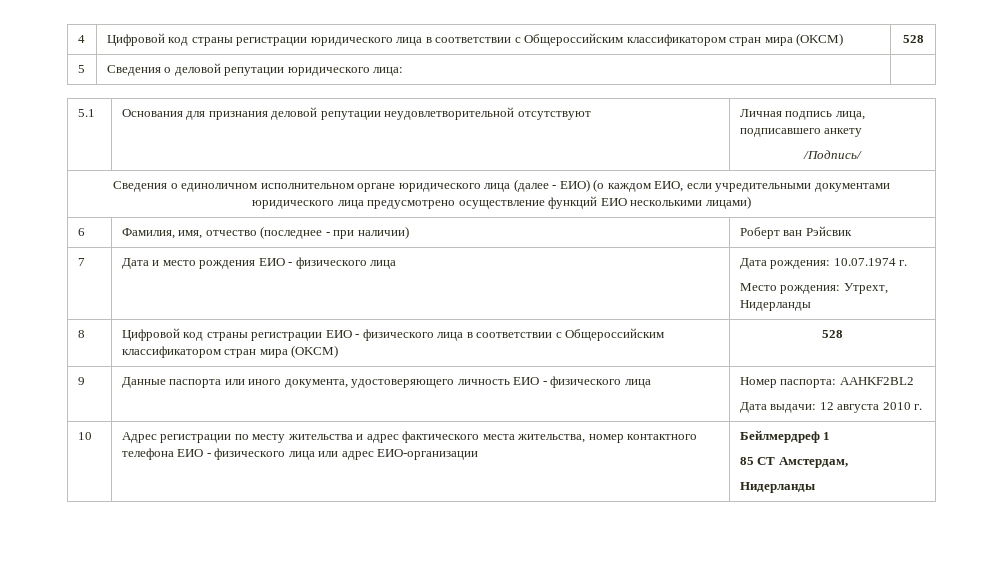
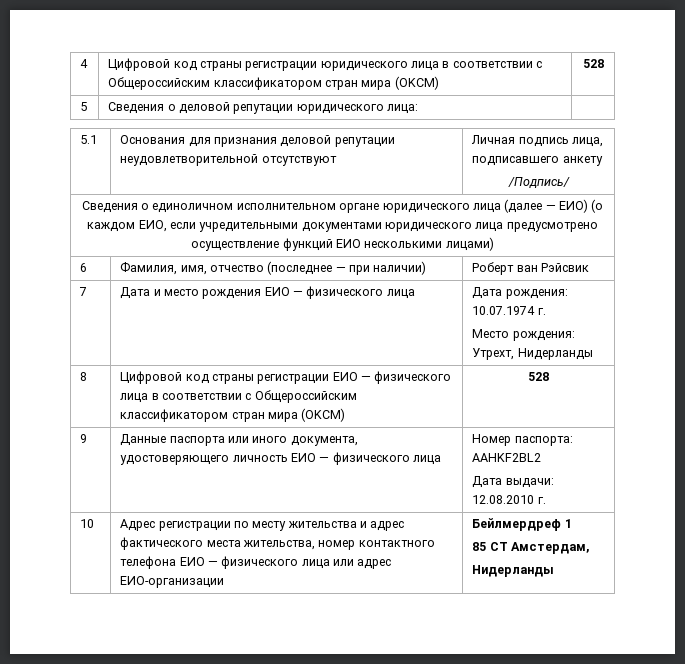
- Сведения о единоличном исполнительном органе юридического лица (далее - ЕИО) (о каждом ЕИО, если учредительными документами юридического лица предусмотрено осуществление функций ЕИО несколькими лицами)
+ Сведения о единоличном исполнительном органе юридического лица (далее — ЕИО) (о каждом ЕИО, если учредительными документами юридического лица предусмотрено осуществление функций ЕИО несколькими лицами)
- 6 | Фамилия, имя, отчество (последнее - при наличии) | Роберт ван Рэйсвик
+ 6 | Фамилия, имя, отчество (последнее — при наличии) | Роберт ван Рэйсвик
- 7 | Дата и место рождения ЕИО - физического лица | Дата рождения: 10.07.1974 г.
+ 7 | Дата и место рождения ЕИО — физического лица | Дата рождения: 10.07.1974 г.
- 8 | Цифровой код страны регистрации ЕИО - физического лица в соответствии с Общероссийским классификатором стран мира (OKCM) | 528
+ 8 | Цифровой код страны регистрации ЕИО — физического лица в соответствии с Общероссийским классификатором стран мира (OKCM) | 528
- 9 | Данные паспорта или иного документа, удостоверяющего личность ЕИО - физического лица | Номер паспорта: AAHKF2BL2
- Дата выдачи: 12 августа 2010 г.
+ 9 | Данные паспорта или иного документа, удостоверяющего личность ЕИО — физического лица | Номер паспорта: AAHKF2BL2
+ Дата выдачи: 12.08.2010 г.
- 10 | Адрес регистрации по месту жительства и адрес фактического места жительства, номер контактного телефона ЕИО - физического лица или адрес ЕИО-организации | Бейлмердреф 1
+ 10 | Адрес регистрации по месту жительства и адрес фактического места жительства, номер контактного телефона ЕИО — физического лица или адрес ЕИО-организации | Бейлмердреф 1

